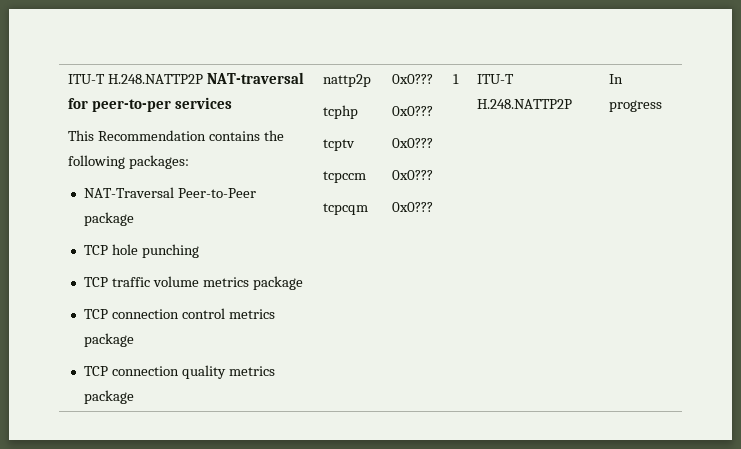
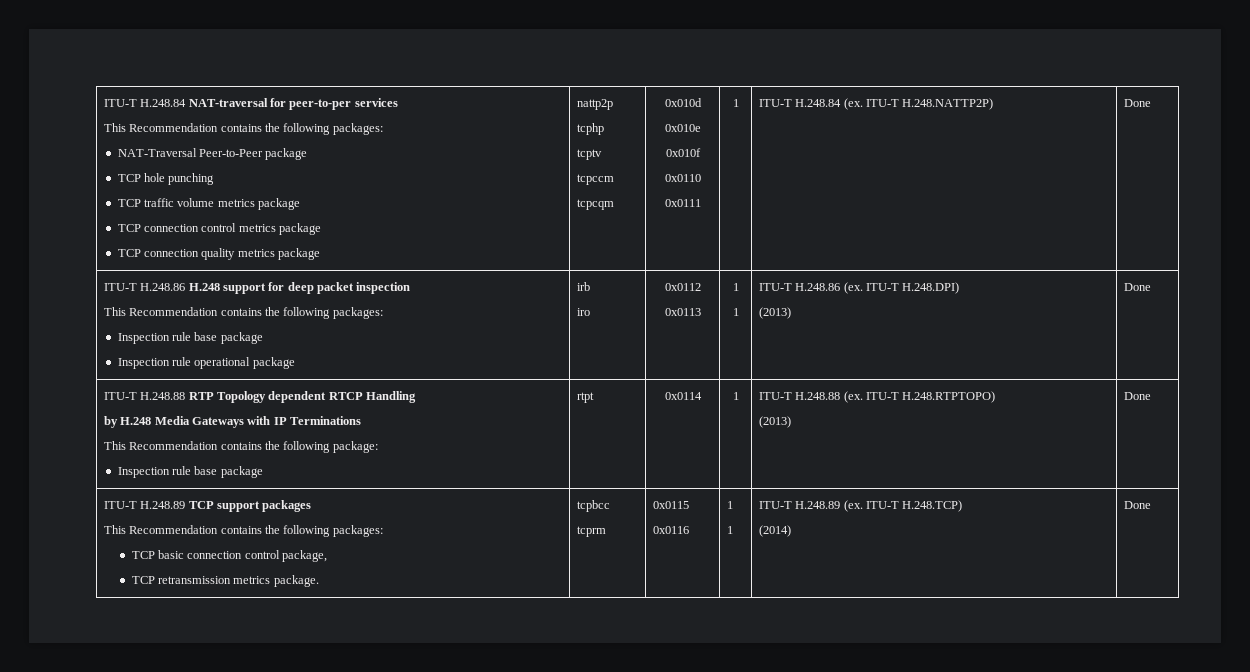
- ITU-T H.248.NATTP2P NAT-traversal for peer-to-per services
+ ITU-T H.248.84 NAT-traversal for peer-to-per services
- tcpcqm | 0x0???
- 0x0???
- 0x0???
- 0x0???
- 0x0??? | 1 | ITU-T H.248.NATTP2P | In progress
+ tcpcqm | 0x010d
+ 0x010e
+ 0x010f
+ 0x0110
+ 0x0111 | 1 | ITU-T H.248.84 (ex. ITU-T H.248.NATTP2P) | Done
+ ITU-T H.248.86 H.248 support for deep packet inspection
+ This Recommendation contains the following packages:
+ Inspection rule base package
+ Inspection rule operational package | irb
+ iro | 0x0112
+ 0x0113 | 1
+ 1 | ITU-T H.248.86 (ex. ITU-T H.248.DPI)
+ (2013) | Done
+ ITU-T H.248.88 RTP Topology dependent RTCP Handling
+ by H.248 Media Gateways with IP Terminations
+ This Recommendation contains the following package:
+ Inspection rule base package | rtpt | 0x0114 | 1 | ITU-T H.248.88 (ex. ITU-T H.248.RTPTOPO)
+ (2013) | Done
+ ITU-T H.248.89 TCP support packages
+ This Recommendation contains the following packages:
+ TCP basic connection control package,
+ TCP retransmission metrics package. | tcpbcc
+ tcprm | 0x0115
+ 0x0116 | 1
+ 1 | ITU-T H.248.89 (ex. ITU-T H.248.TCP)
+ (2014) | Done

